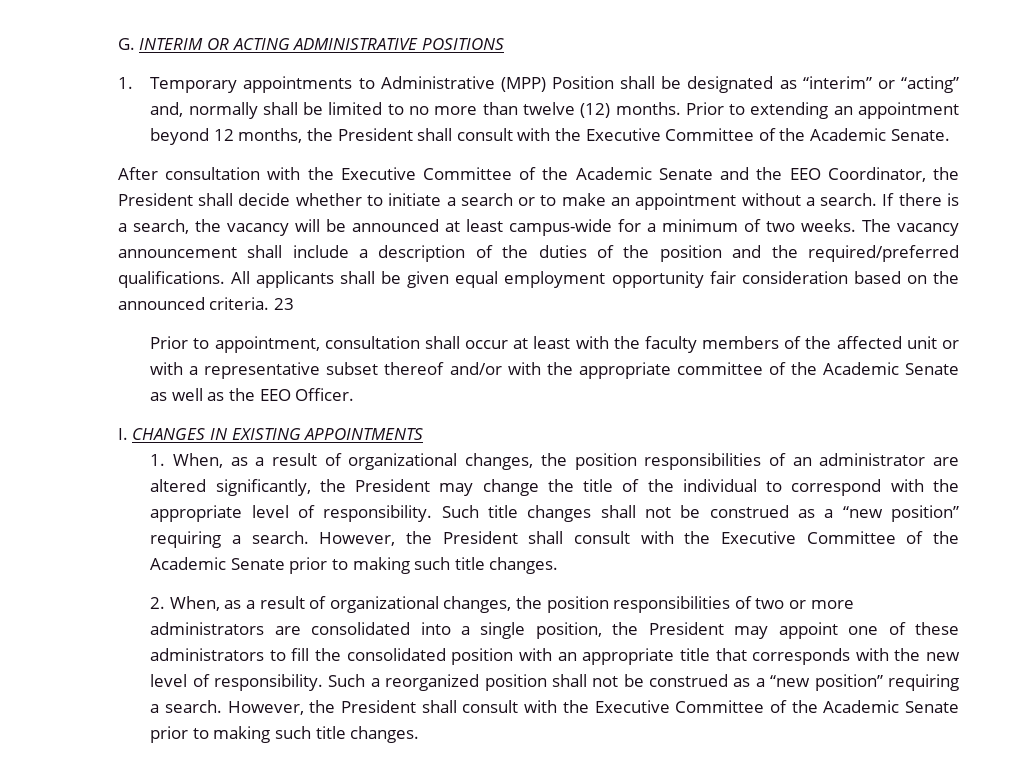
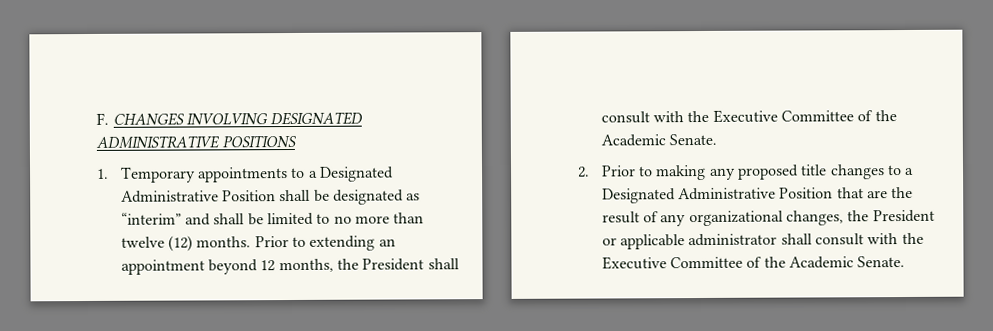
- G. INTERIM OR ACTING ADMINISTRATIVE POSITIONS
+ F. CHANGES INVOLVING DESIGNATED ADMINISTRATIVE POSITIONS
- 1. Temporary appointments to Administrative (MPP) Position shall be designated as “interim” or “acting” and, normally shall be limited to no more than twelve (12) months.
+ 1. Temporary appointments to a Designated Administrative Position shall be designated as “interim” and shall be limited to no more than twelve (12) months.
- After consultation with the Executive Committee of the Academic Senate and the EEO Coordinator, the President shall decide whether to initiate a search or to make an appointment without a search. If there is a search, the vacancy will be announced at least campus-wide for a minimum of two weeks. The vacancy announcement shall include a description of the duties of the position and the required/preferred qualifications. All applicants shall be given equal employment opportunity fair consideration based on the announced criteria. 23
- Prior to appointment, consultation shall occur at least with the faculty members of the affected unit or with a representative subset thereof and/or with the appropriate committee of the Academic Senate as well as the EEO Officer.
- I. CHANGES IN EXISTING APPOINTMENTS
- 1. When, as a result of organizational changes, the position responsibilities of an administrator are altered significantly, the President may change the title of the individual to correspond with the appropriate level of responsibility. Such title changes shall not be construed as a “new position” requiring a search. However, the President shall consult with the Executive Committee of the Academic Senate prior to making such title changes.
- 2. When, as a result of organizational changes, the position responsibilities of two or more administrators are consolidated into a single position, the President may appoint one of these administrators to fill the consolidated position with an appropriate title that corresponds with the new level of responsibility. Such a reorganized position shall not be construed as a “new position” requiring a search. However, the President shall consult with the Executive Committee of the Academic Senate prior to making such title changes.
+ 2. Prior to making any proposed title changes to a Designated Administrative Position that are the result of any organizational changes, the President or applicable administrator shall consult with the Executive Committee of the Academic Senate.

